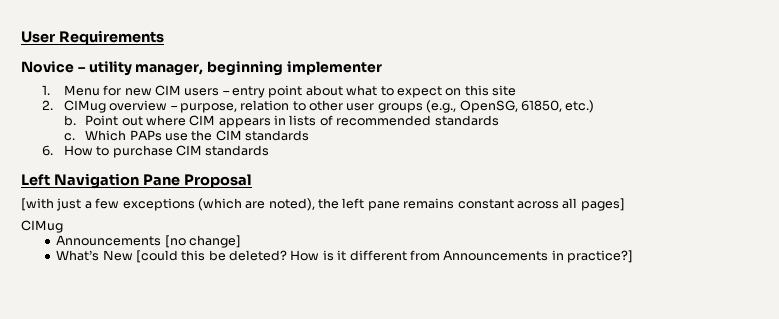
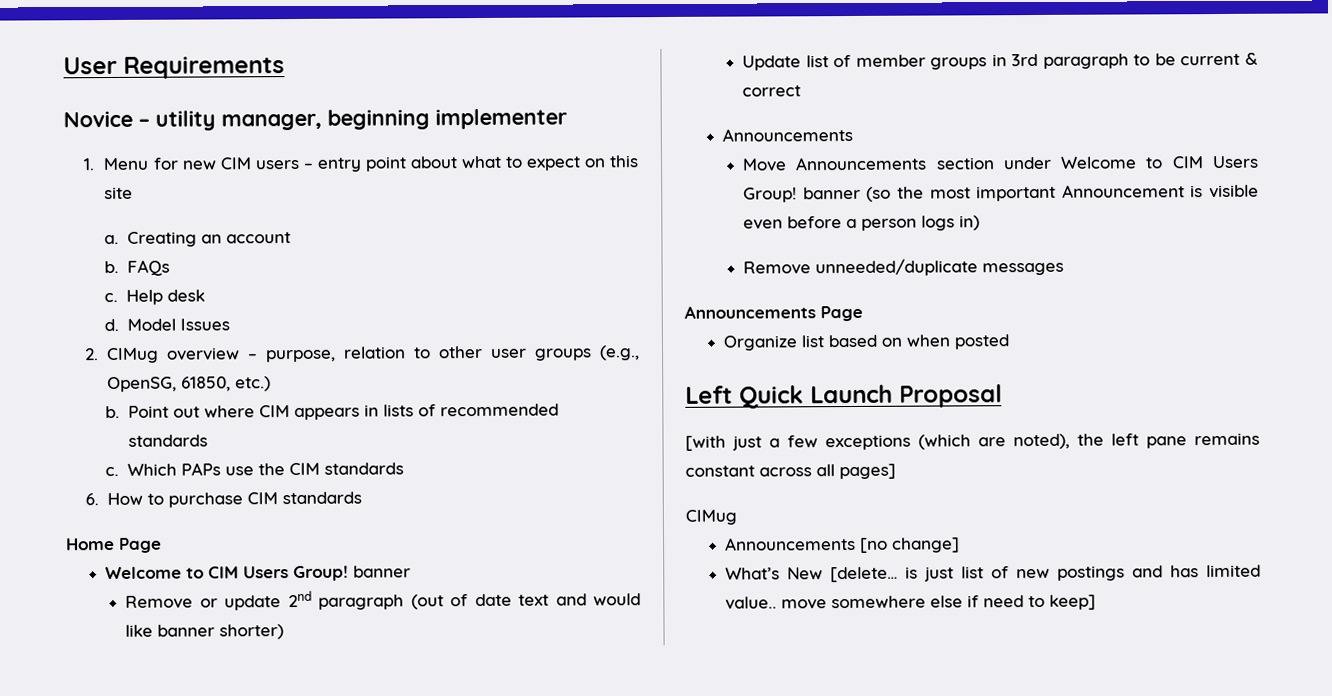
+ a. Creating an account
+ b. FAQs
+ c. Help desk
+ d. Model Issues
+ Home Page
+ Welcome to CIM Users Group! banner
+ Remove or update 2nd paragraph (out of date text and would like banner shorter)
+ Update list of member groups in 3rd paragraph to be current & correct
+ Announcements
+ Move Announcements section under Welcome to CIM Users Group! banner (so the most important Announcement is visible even before a person logs in)
+ Remove unneeded/duplicate messages
+ Announcements Page
+ Organize list based on when posted
- Left Navigation Pane Proposal
+ Left Quick Launch Proposal
- What’s New [could this be deleted? How is it different from Announcements in practice?]
+ What’s New [delete… is just list of new postings and has limited value.. move somewhere else if need to keep]

